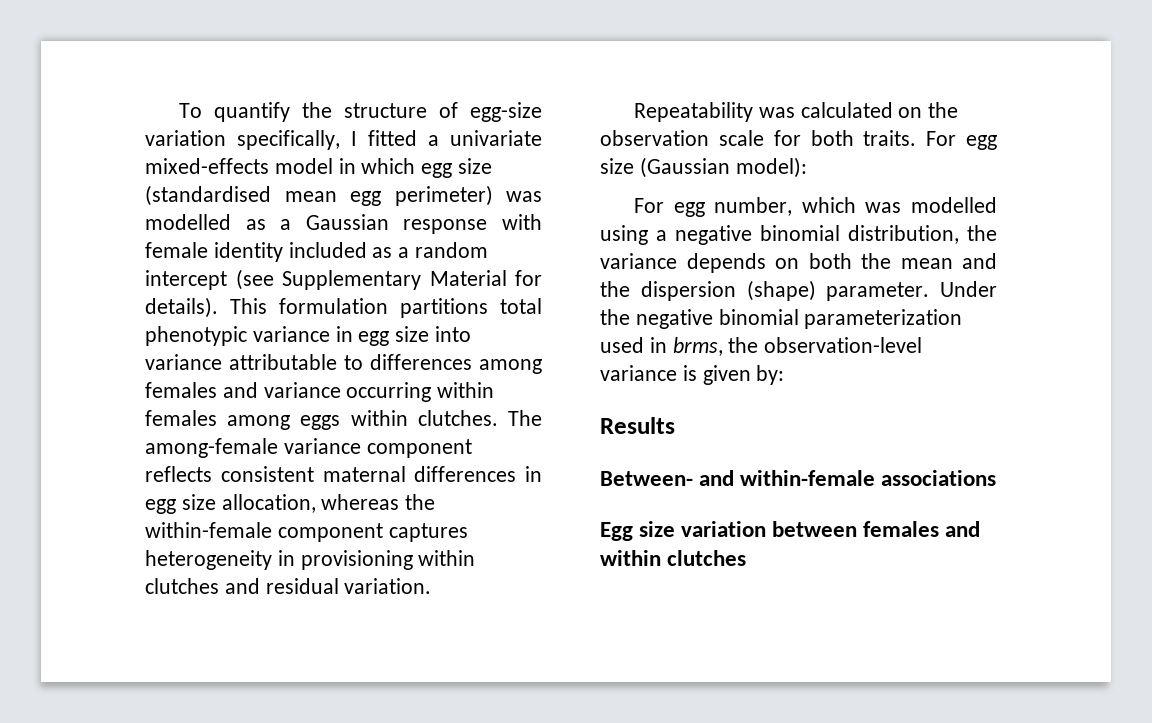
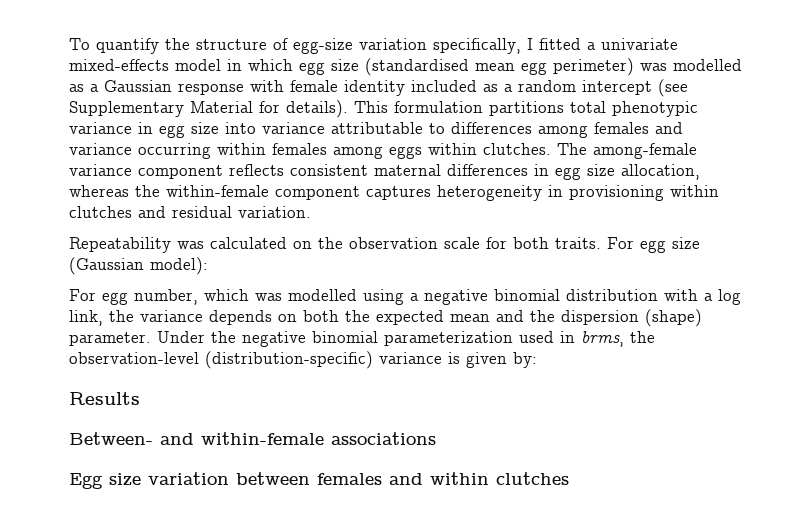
- For egg number, which was modelled using a negative binomial distribution, the variance depends on both the mean and the dispersion (shape) parameter.
+ For egg number, which was modelled using a negative binomial distribution with a log link, the variance depends on both the expected mean and the dispersion (shape) parameter.
- Under the negative binomial parameterization used in brms, the observation-level variance is given by:
+ Under the negative binomial parameterization used in brms, the observation-level (distribution-specific) variance is given by:

